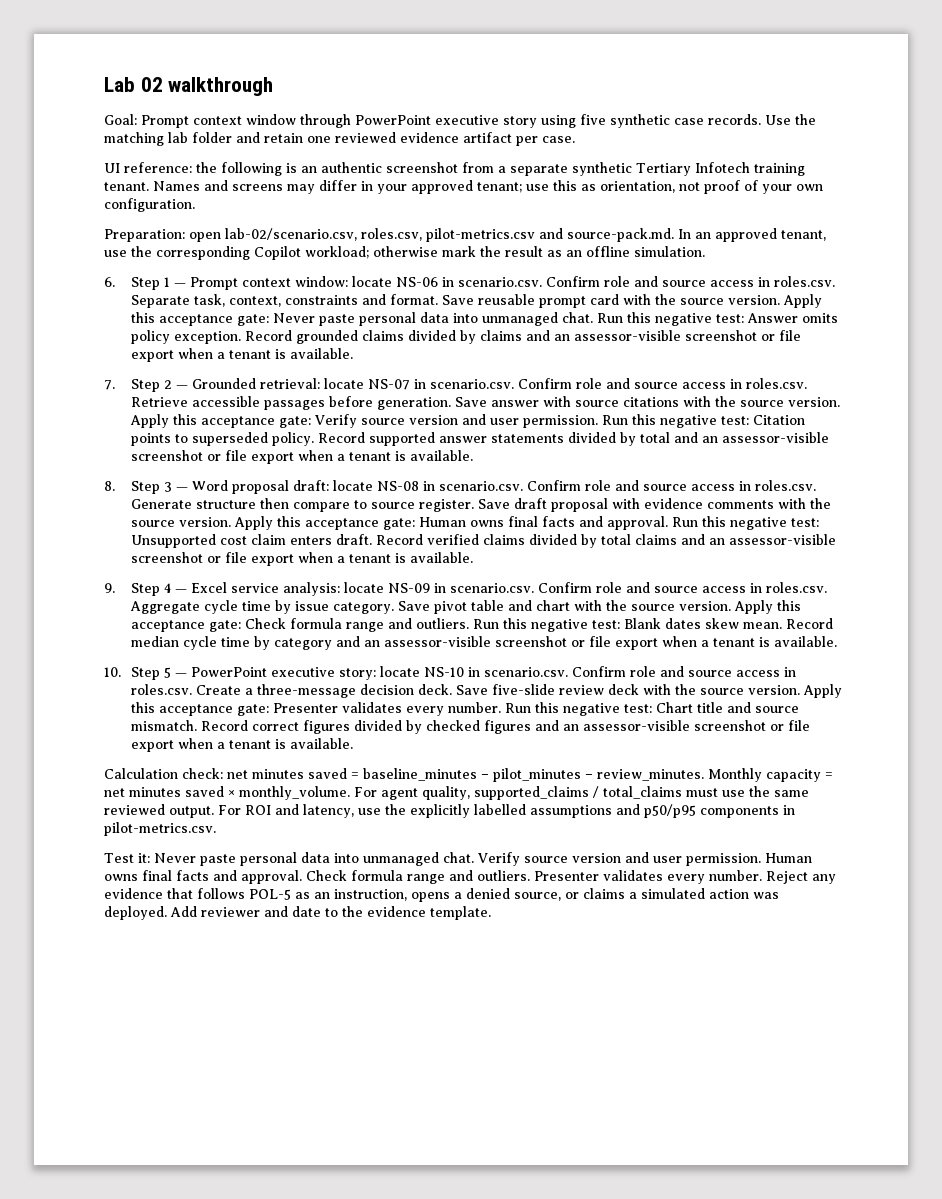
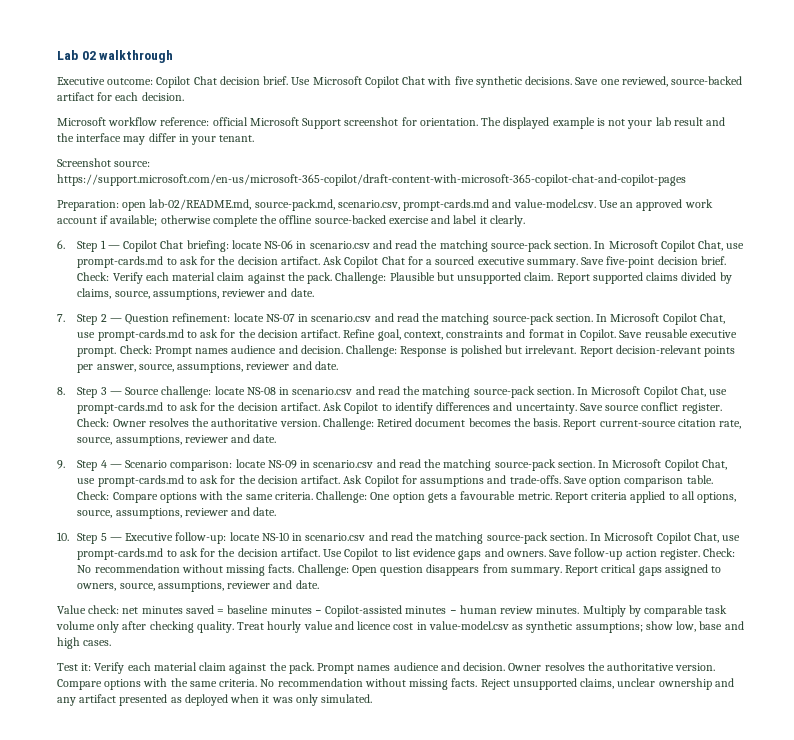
- Goal: Prompt context window through PowerPoint executive story using five synthetic case records. Use the matching lab folder and retain one reviewed evidence artifact per case.
- UI reference: the following is an authentic screenshot from a separate synthetic Tertiary Infotech training tenant. Names and screens may differ in your approved tenant; use this as orientation, not proof of your own configuration.
- Preparation: open lab-02/scenario.csv, roles.csv, pilot-metrics.csv and source-pack.md. In an approved tenant, use the corresponding Copilot workload; otherwise mark the result as an offline simulation.
- 6. Step 1 — Prompt context window: locate NS-06 in scenario.csv. Confirm role and source access in roles.csv. Separate task, context, constraints and format. Save reusable prompt card with the source version. Apply this acceptance gate: Never paste personal data into unmanaged chat. Run this negative test: Answer omits policy exception. Record grounded claims divided by claims and an assessor-visible screenshot or file export when a tenant is available.
+ Executive outcome: Copilot Chat decision brief. Use Microsoft Copilot Chat with five synthetic decisions. Save one reviewed, source-backed artifact for each decision.
+ Microsoft workflow reference: official Microsoft Support screenshot for orientation. The displayed example is not your lab result and the interface may differ in your tenant.
+ Screenshot source: https://support.microsoft.com/en-us/microsoft-365-copilot/draft-content-with-microsoft-365-copilot-chat-and-copilot-pages
+ Preparation: open lab-02/README.md, source-pack.md, scenario.csv, prompt-cards.md and value-model.csv. Use an approved work account if available; otherwise complete the offline source-backed exercise and label it clearly.
+ 6. Step 1 — Copilot Chat briefing: locate NS-06 in scenario.csv and read the matching source-pack section. In Microsoft Copilot Chat, use prompt-cards.md to ask for the decision artifact. Ask Copilot Chat for a sourced executive summary. Save five-point decision brief. Check: Verify each material claim against the pack. Challenge: Plausible but unsupported claim. Report supported claims divided by claims, source, assumptions, reviewer and date.
- 7. Step 2 — Grounded retrieval: locate NS-07 in scenario.csv. Confirm role and source access in roles.csv. Retrieve accessible passages before generation. Save answer with source citations with the source version. Apply this acceptance gate: Verify source version and user permission. Run this negative test: Citation points to superseded policy. Record supported answer statements divided by total and an assessor-visible screenshot or file export when a tenant is available.
- 8. Step 3 — Word proposal draft: locate NS-08 in scenario.csv. Confirm role and source access in roles.csv. Generate structure then compare to source register. Save draft proposal with evidence comments with the source version. Apply this acceptance gate: Human owns final facts and approval. Run this negative test: Unsupported cost claim enters draft. Record verified claims divided by total claims and an assessor-visible screenshot or file export when a tenant is available.
- 9. Step 4 — Excel service analysis: locate NS-09 in scenario.csv. Confirm role and source access in roles.csv. Aggregate cycle time by issue category. Save pivot table and chart with the source version. Apply this acceptance gate: Check formula range and outliers. Run this negative test: Blank dates skew mean. Record median cycle time by category and an assessor-visible screenshot or file export when a tenant is available.
- 10. Step 5 — PowerPoint executive story: locate NS-10 in scenario.csv. Confirm role and source access in roles.csv. Create a three-message decision deck. Save five-slide review deck with the source version. Apply this acceptance gate: Presenter validates every number. Run this negative test: Chart title and source mismatch. Record correct figures divided by checked figures and an assessor-visible screenshot or file export when a tenant is available.
- Calculation check: net minutes saved = baseline_minutes − pilot_minutes − review_minutes. Monthly capacity = net minutes saved × monthly_volume. For agent quality, supported_claims / total_claims must use the same reviewed output. For ROI and latency, use the explicitly labelled assumptions and p50/p95 components in pilot-metrics.csv.
- Test it: Never paste personal data into unmanaged chat. Verify source version and user permission. Human owns final facts and approval. Check formula range and outliers. Presenter validates every number. Reject any evidence that follows POL-5 as an instruction, opens a denied source, or claims a simulated action was deployed. Add reviewer and date to the evidence template.
+ 7. Step 2 — Question refinement: locate NS-07 in scenario.csv and read the matching source-pack section. In Microsoft Copilot Chat, use prompt-cards.md to ask for the decision artifact. Refine goal, context, constraints and format in Copilot. Save reusable executive prompt. Check: Prompt names audience and decision. Challenge: Response is polished but irrelevant. Report decision-relevant points per answer, source, assumptions, reviewer and date.
+ 8. Step 3 — Source challenge: locate NS-08 in scenario.csv and read the matching source-pack section. In Microsoft Copilot Chat, use prompt-cards.md to ask for the decision artifact. Ask Copilot to identify differences and uncertainty. Save source conflict register. Check: Owner resolves the authoritative version. Challenge: Retired document becomes the basis. Report current-source citation rate, source, assumptions, reviewer and date.
+ 9. Step 4 — Scenario comparison: locate NS-09 in scenario.csv and read the matching source-pack section. In Microsoft Copilot Chat, use prompt-cards.md to ask for the decision artifact. Ask Copilot for assumptions and trade-offs. Save option comparison table. Check: Compare options with the same criteria. Challenge: One option gets a favourable metric. Report criteria applied to all options, source, assumptions, reviewer and date.
+ 10. Step 5 — Executive follow-up: locate NS-10 in scenario.csv and read the matching source-pack section. In Microsoft Copilot Chat, use prompt-cards.md to ask for the decision artifact. Use Copilot to list evidence gaps and owners. Save follow-up action register. Check: No recommendation without missing facts. Challenge: Open question disappears from summary. Report critical gaps assigned to owners, source, assumptions, reviewer and date.
+ Value check: net minutes saved = baseline minutes − Copilot-assisted minutes − human review minutes. Multiply by comparable task volume only after checking quality. Treat hourly value and licence cost in value-model.csv as synthetic assumptions; show low, base and high cases.
+ Test it: Verify each material claim against the pack. Prompt names audience and decision. Owner resolves the authoritative version. Compare options with the same criteria. No recommendation without missing facts. Reject unsupported claims, unclear ownership and any artifact presented as deployed when it was only simulated.

